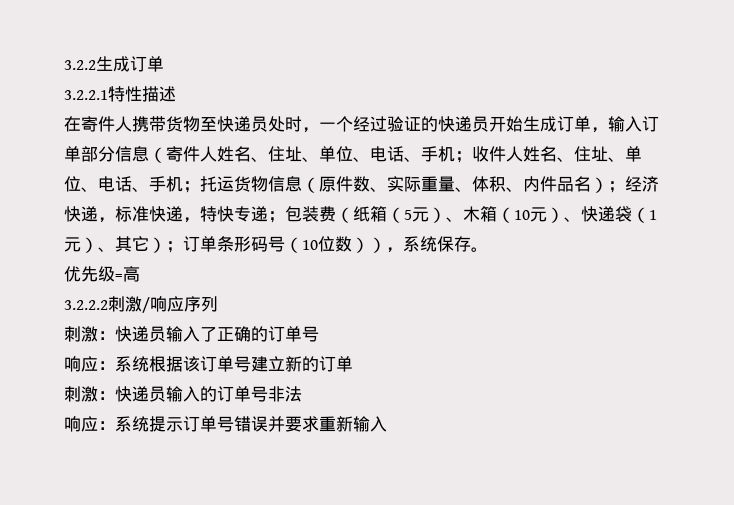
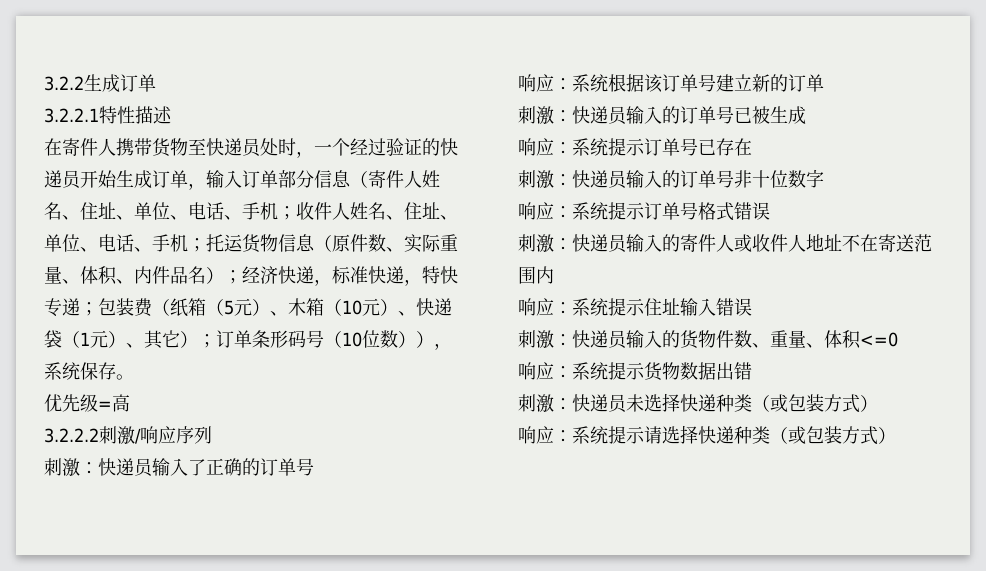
- 刺激：快递员输入的订单号非法
- 响应：系统提示订单号错误并要求重新输入
+ 刺激：快递员输入的订单号已被生成
+ 响应：系统提示订单号已存在
+ 刺激：快递员输入的订单号非十位数字
+ 响应：系统提示订单号格式错误
+ 刺激：快递员输入的寄件人或收件人地址不在寄送范围内
+ 响应：系统提示住址输入错误
+ 刺激：快递员输入的货物件数、重量、体积<=0
+ 响应：系统提示货物数据出错
+ 刺激：快递员未选择快递种类（或包装方式）
+ 响应：系统提示请选择快递种类（或包装方式）

